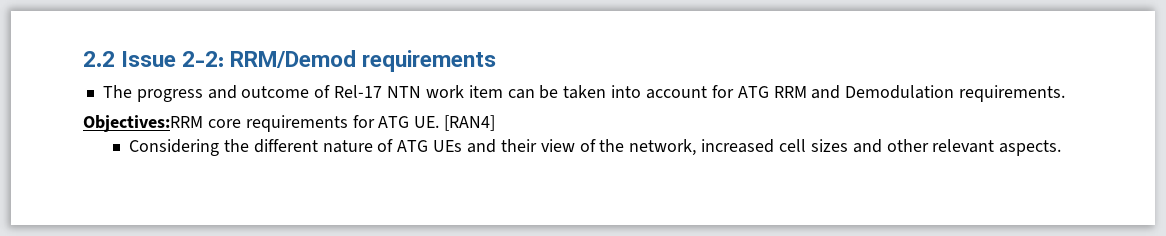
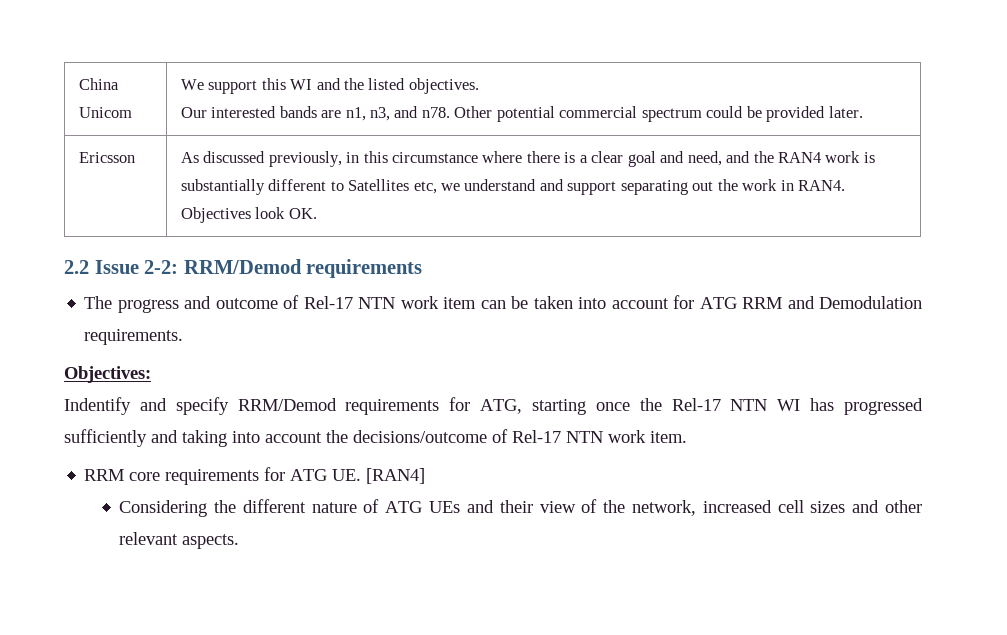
+ China Unicom | We support this WI and the listed objectives.
+ Our interested bands are n1, n3, and n78. Other potential commercial spectrum could be provided later.
+ Ericsson | As discussed previously, in this circumstance where there is a clear goal and need, and the RAN4 work is substantially different to Satellites etc, we understand and support separating out the work in RAN4. Objectives look OK.
- Objectives:RRM core requirements for ATG UE. [RAN4]
+ Objectives:
+ Indentify and specify RRM/Demod requirements for ATG, starting once the Rel-17 NTN WI has progressed sufficiently and taking into account the decisions/outcome of Rel-17 NTN work item.
+ RRM core requirements for ATG UE. [RAN4]

